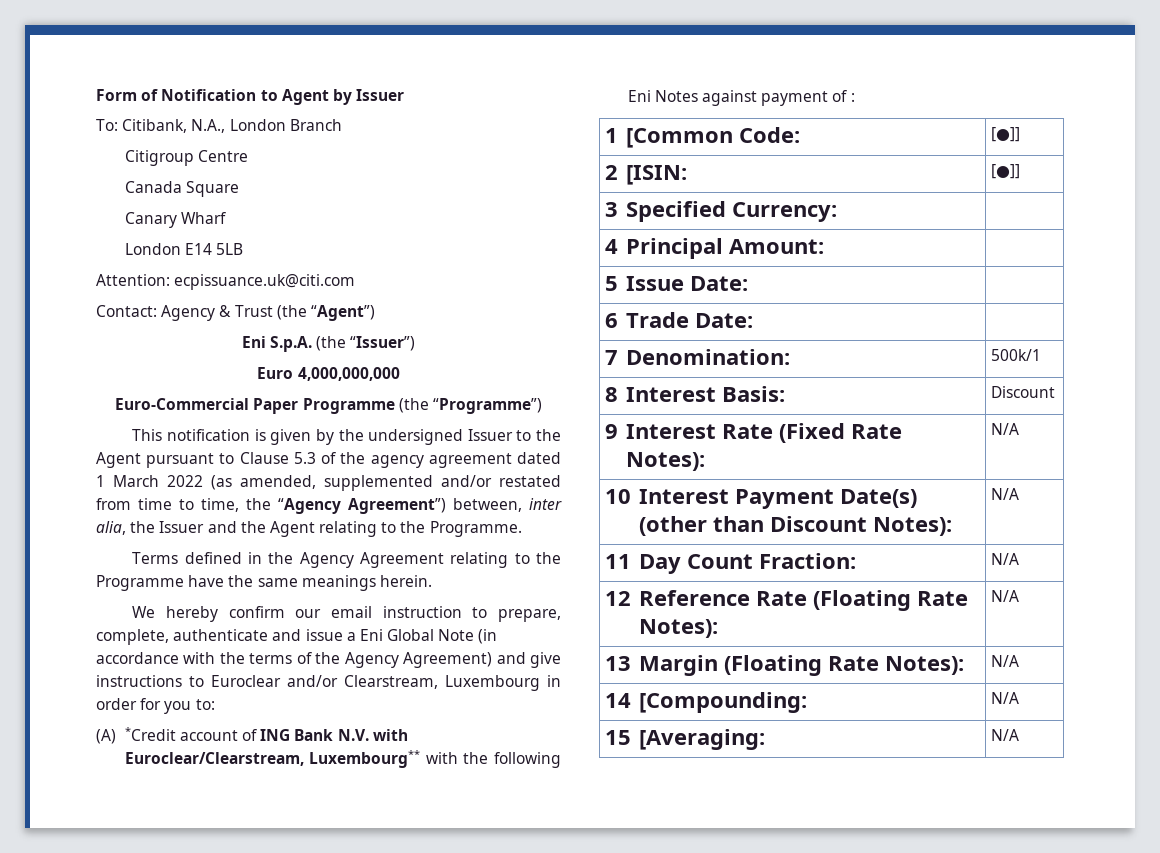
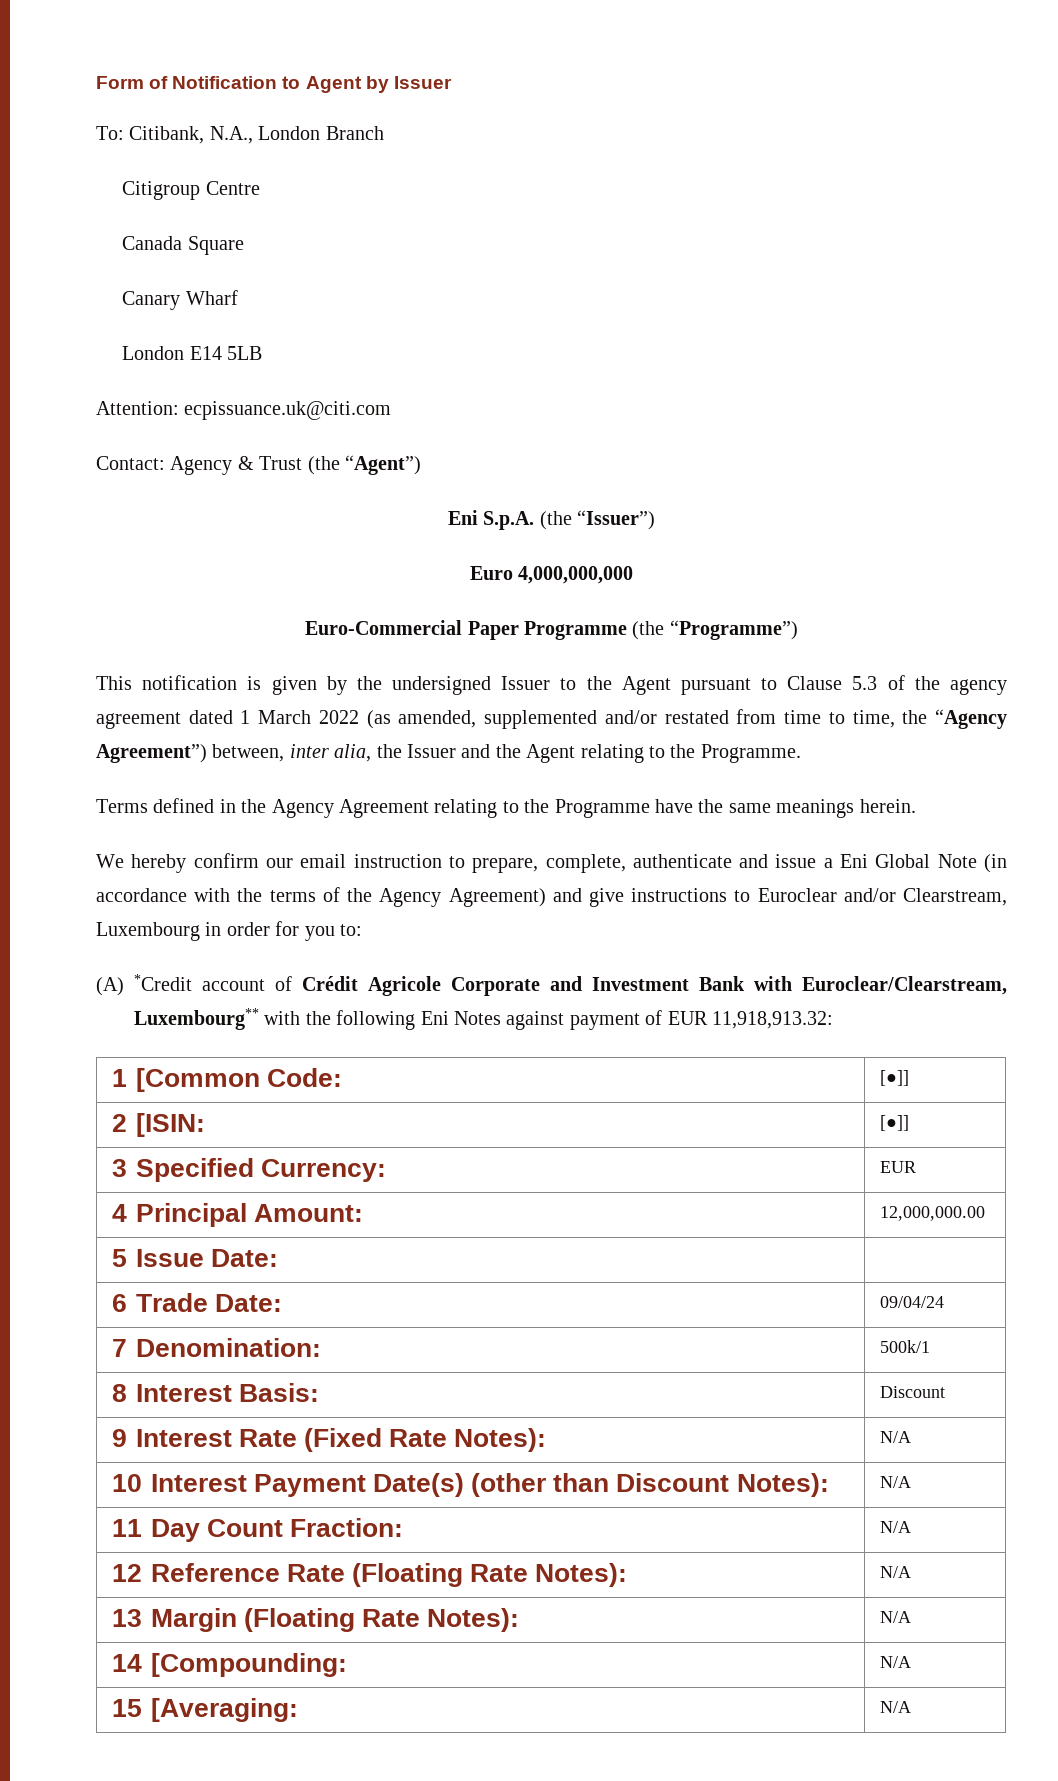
- (A) *Credit account of ING Bank N.V. with Euroclear/Clearstream, Luxembourg** with the following Eni Notes against payment of :
+ (A) *Credit account of Crédit Agricole Corporate and Investment Bank with Euroclear/Clearstream, Luxembourg** with the following Eni Notes against payment of EUR 11,918,913.32:
- 3 Specified Currency: |
+ 3 Specified Currency: | EUR
- 4 Principal Amount: |
+ 4 Principal Amount: | 12,000,000.00
- 6 Trade Date: |
+ 6 Trade Date: | 09/04/24

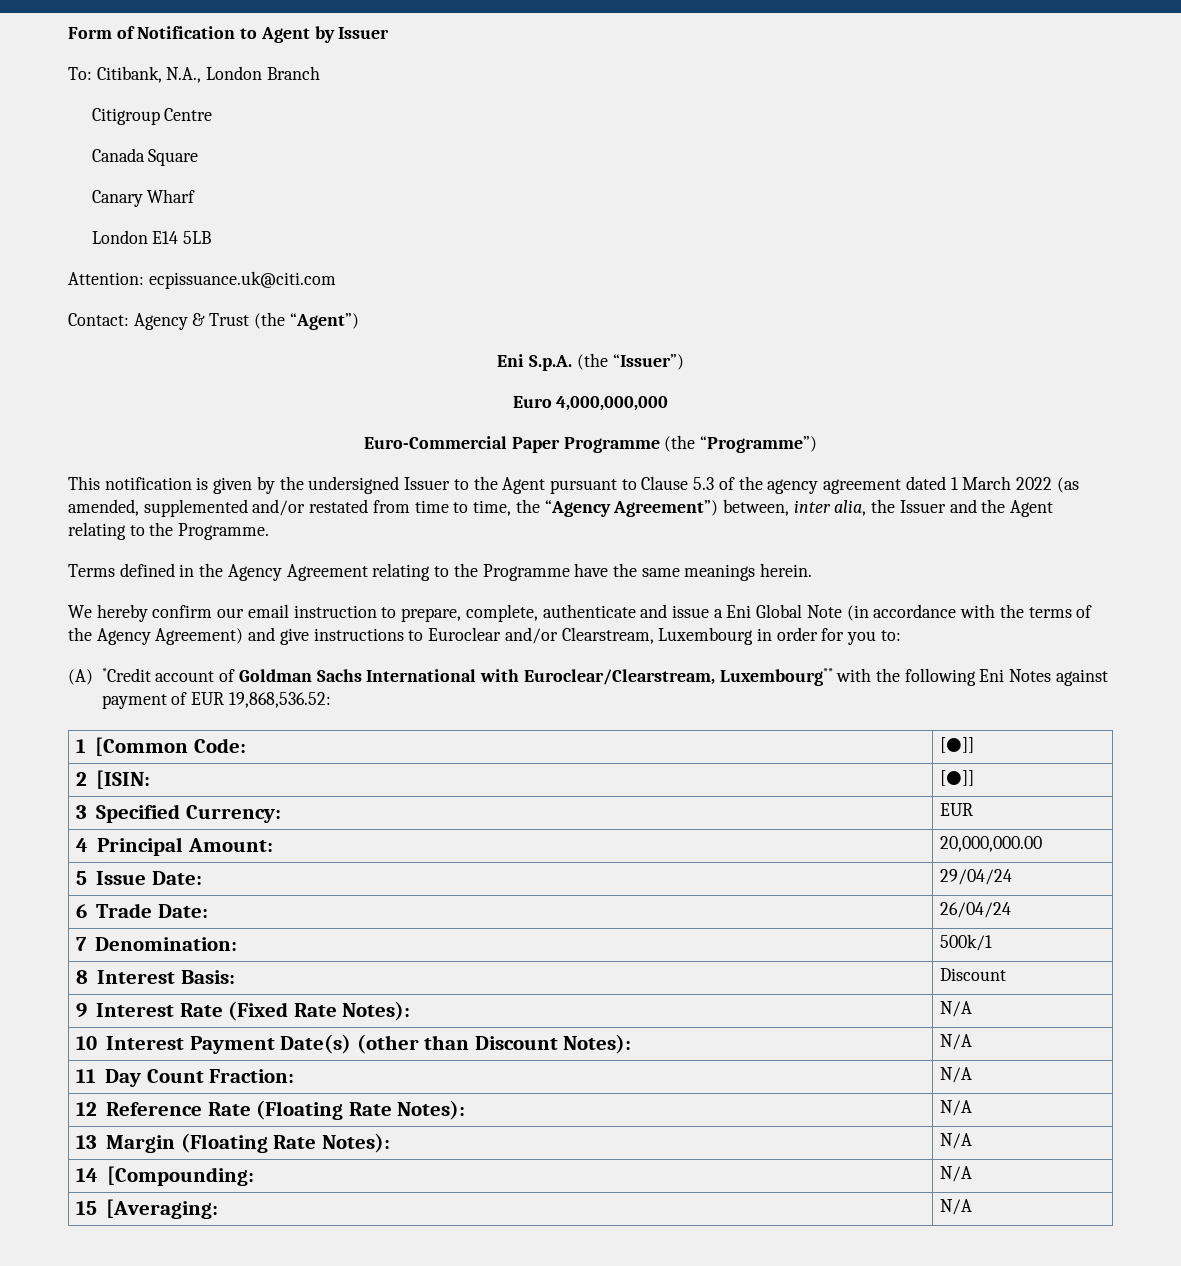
- (A) *Credit account of Crédit Agricole Corporate and Investment Bank with Euroclear/Clearstream, Luxembourg** with the following Eni Notes against payment of EUR 11,918,913.32:
+ (A) *Credit account of Goldman Sachs International with Euroclear/Clearstream, Luxembourg** with the following Eni Notes against payment of EUR 19,868,536.52:
- 4 Principal Amount: | 12,000,000.00
+ 4 Principal Amount: | 20,000,000.00
- 5 Issue Date: |
+ 5 Issue Date: | 29/04/24
- 6 Trade Date: | 09/04/24
+ 6 Trade Date: | 26/04/24

